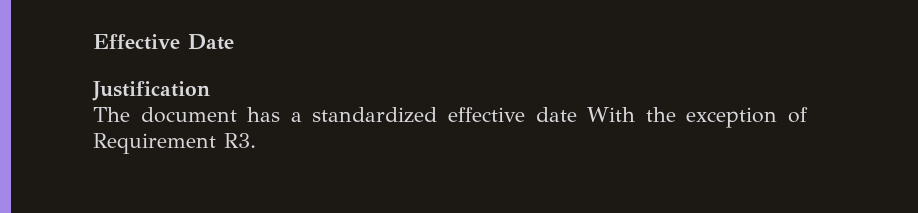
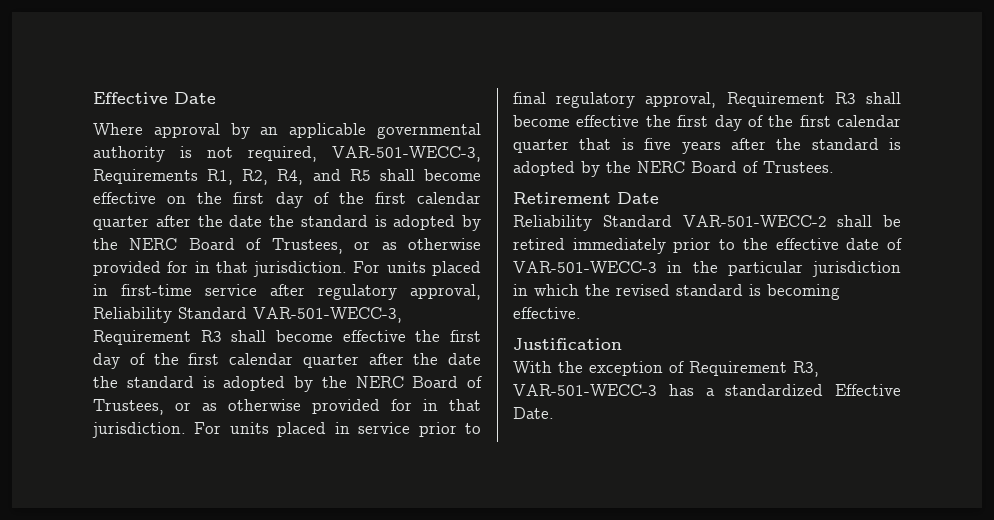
+ Where approval by an applicable governmental authority is not required, VAR-501-WECC-3, Requirements R1, R2, R4, and R5 shall become effective on the first day of the first calendar quarter after the date the standard is adopted by the NERC Board of Trustees, or as otherwise provided for in that jurisdiction. For units placed in first-time service after regulatory approval, Reliability Standard VAR-501-WECC-3, Requirement R3 shall become effective the first day of the first calendar quarter after the date the standard is adopted by the NERC Board of Trustees, or as otherwise provided for in that jurisdiction. For units placed in service prior to final regulatory approval, Requirement R3 shall become effective the first day of the first calendar quarter that is five years after the standard is adopted by the NERC Board of Trustees.
+ Retirement Date
+ Reliability Standard VAR-501-WECC-2 shall be retired immediately prior to the effective date of VAR-501-WECC-3 in the particular jurisdiction in which the revised standard is becoming effective.
  Justification
- The document has a standardized effective date With the exception of Requirement R3.
+ With the exception of Requirement R3, VAR-501-WECC-3 has a standardized Effective Date.

